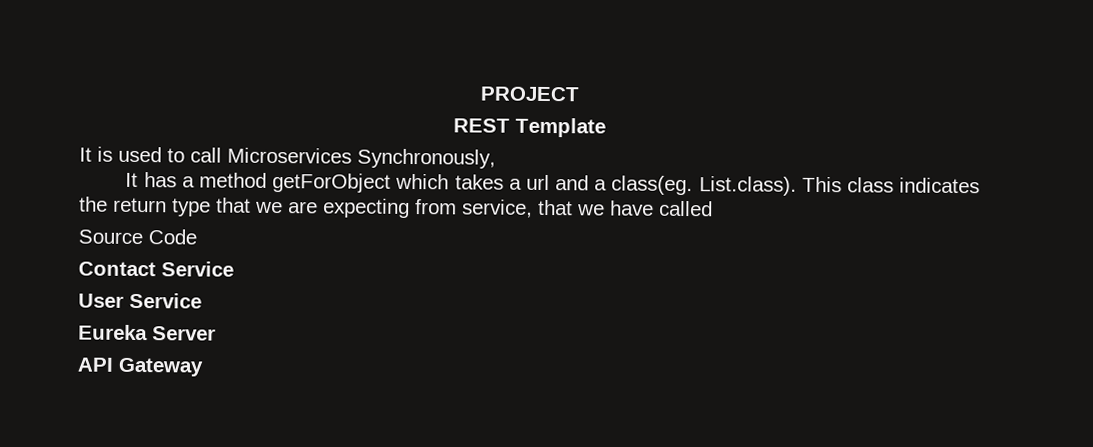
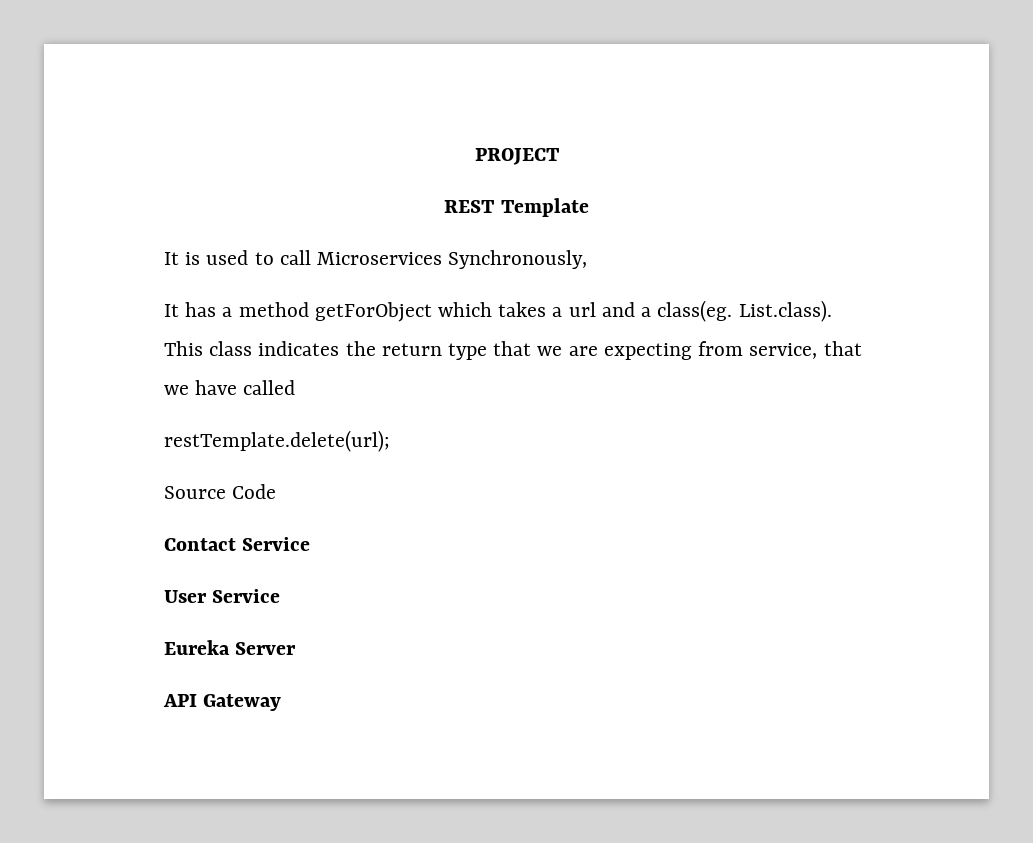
+ restTemplate.delete(url);

